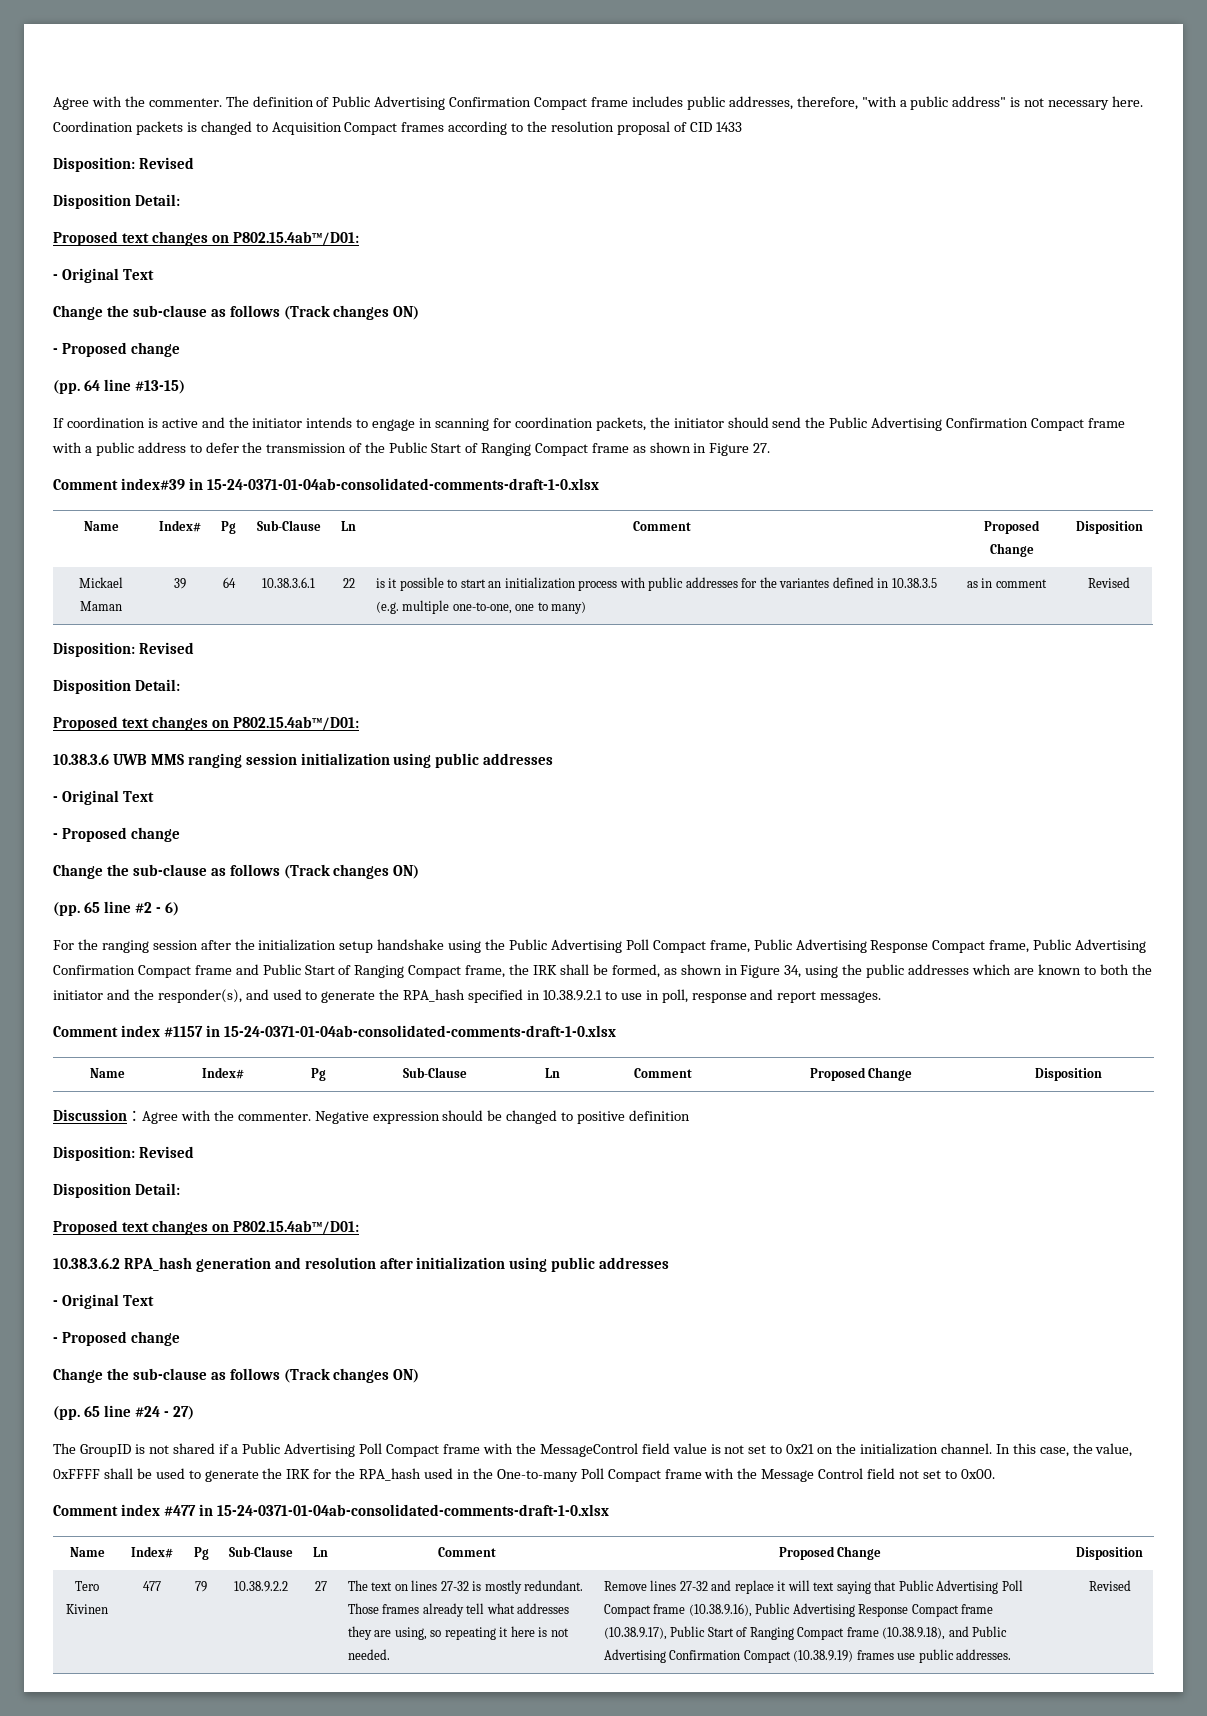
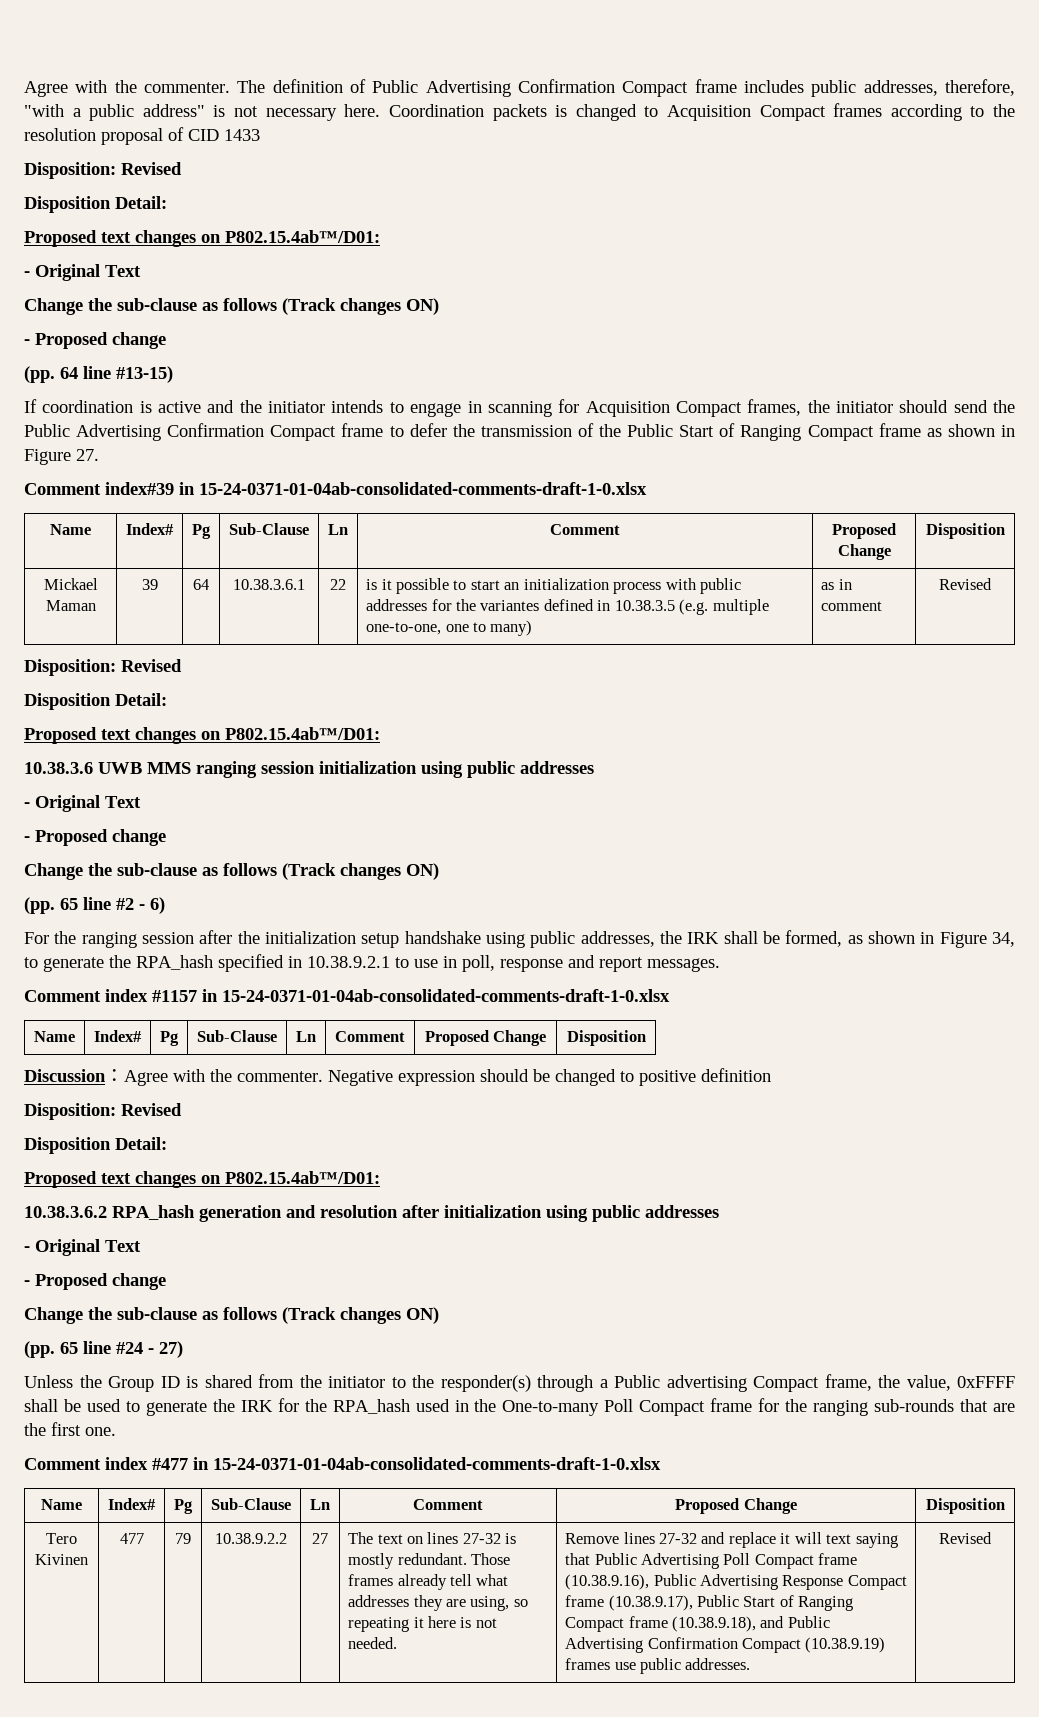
- If coordination is active and the initiator intends to engage in scanning for coordination packets, the initiator should send the Public Advertising Confirmation Compact frame with a public address to defer the transmission of the Public Start of Ranging Compact frame as shown in Figure 27.
+ If coordination is active and the initiator intends to engage in scanning for Acquisition Compact frames, the initiator should send the Public Advertising Confirmation Compact frame to defer the transmission of the Public Start of Ranging Compact frame as shown in Figure 27.
- For the ranging session after the initialization setup handshake using the Public Advertising Poll Compact frame, Public Advertising Response Compact frame, Public Advertising Confirmation Compact frame and Public Start of Ranging Compact frame, the IRK shall be formed, as shown in Figure 34, using the public addresses which are known to both the initiator and the responder(s), and used to generate the RPA_hash specified in 10.38.9.2.1 to use in poll, response and report messages.
+ For the ranging session after the initialization setup handshake using public addresses, the IRK shall be formed, as shown in Figure 34, to generate the RPA_hash specified in 10.38.9.2.1 to use in poll, response and report messages.
- The GroupID is not shared if a Public Advertising Poll Compact frame with the MessageControl field value is not set to 0x21 on the initialization channel. In this case, the value, 0xFFFF shall be used to generate the IRK for the RPA_hash used in the One-to-many Poll Compact frame with the Message Control field not set to 0x00.
+ Unless the Group ID is shared from the initiator to the responder(s) through a Public advertising Compact frame, the value, 0xFFFF shall be used to generate the IRK for the RPA_hash used in the One-to-many Poll Compact frame for the ranging sub-rounds that are the first one.

